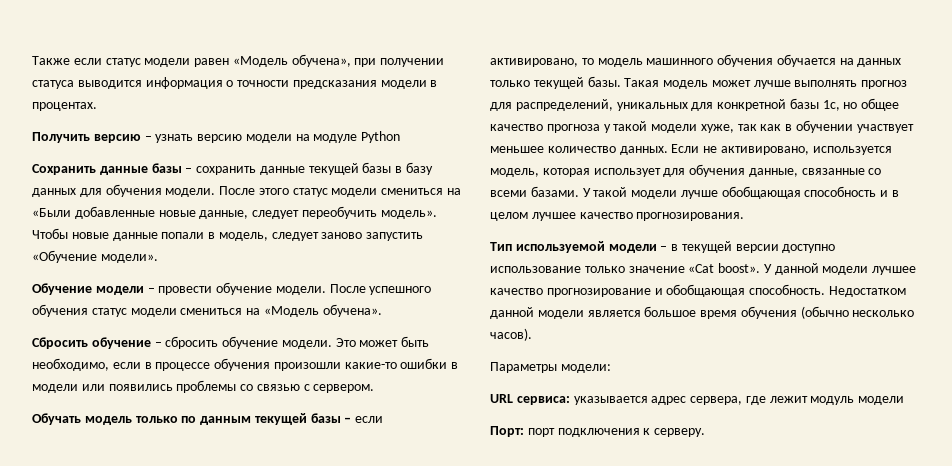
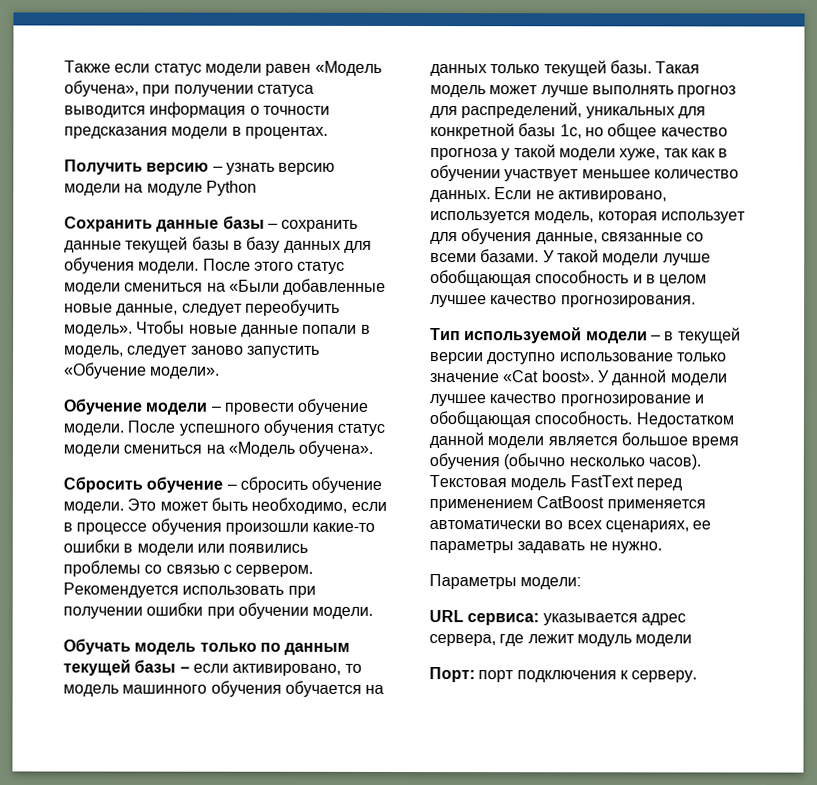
+ Рекомендуется использовать при получении ошибки при обучении модели.
+ Текстовая модель FastText перед применением CatBoost применяется автоматически во всех сценариях, ее параметры задавать не нужно.

